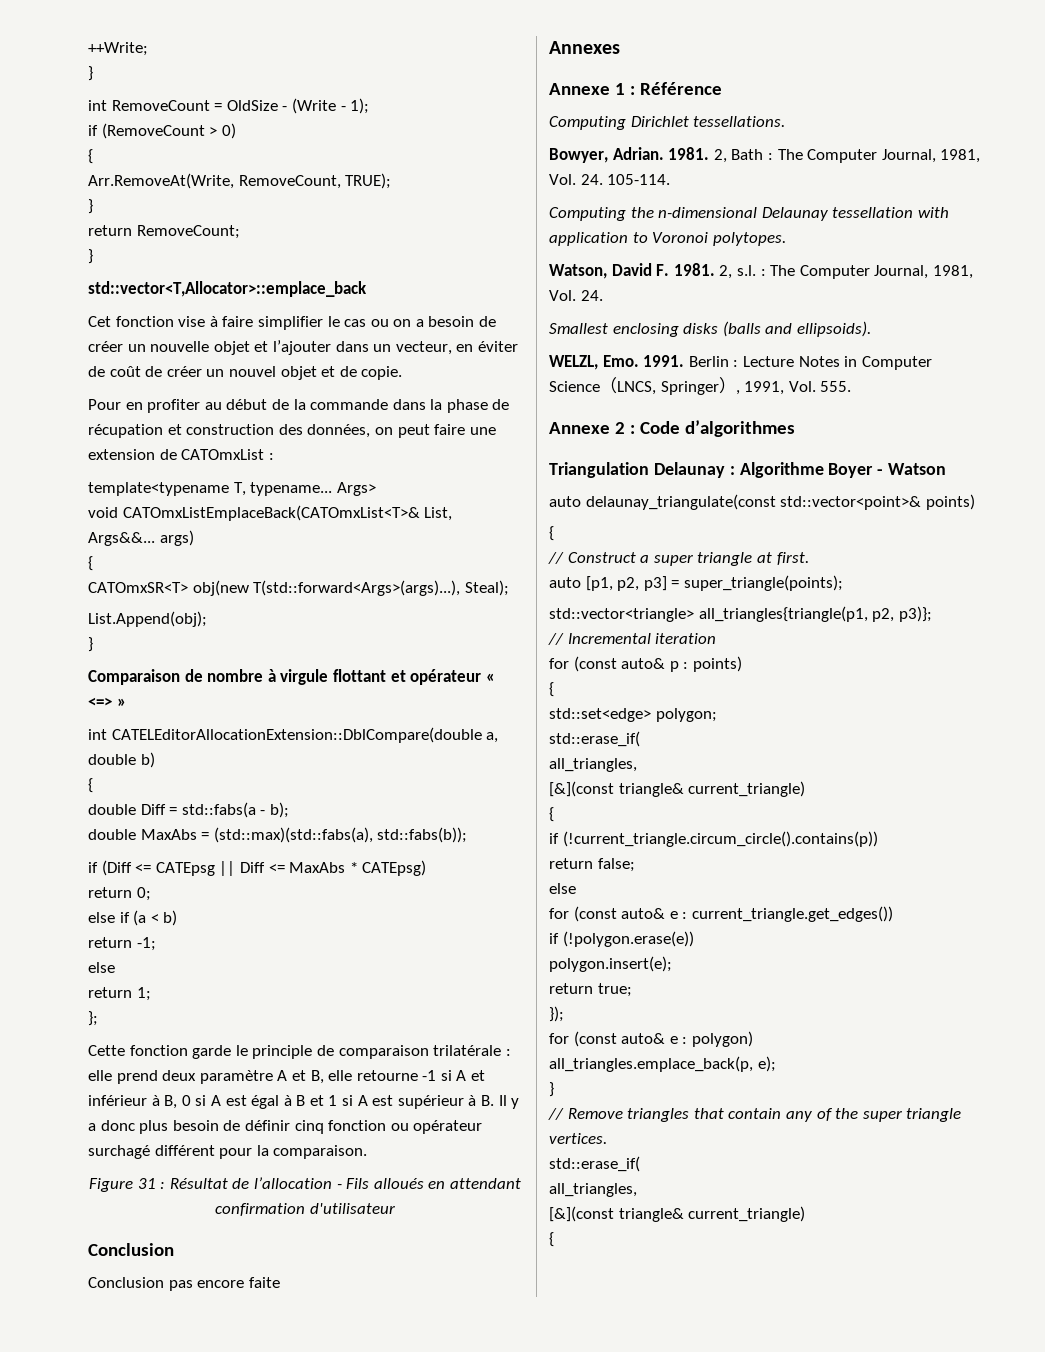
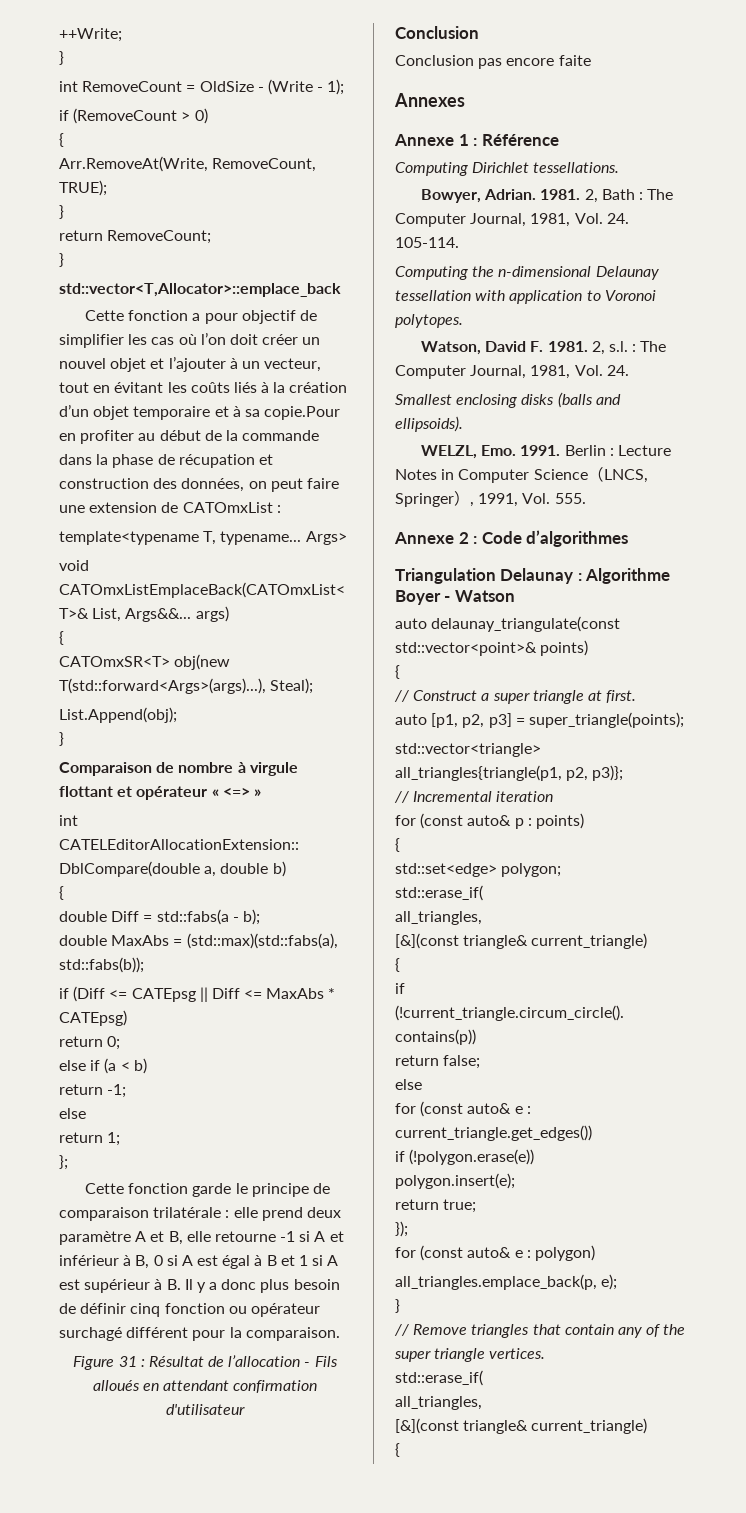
- Cet fonction vise à faire simplifier le cas ou on a besoin de créer un nouvelle objet et l’ajouter dans un vecteur, en éviter de coût de créer un nouvel objet et de copie.
- Pour en profiter au début de la commande dans la phase de récupation et construction des données, on peut faire une extension de CATOmxList :
+ Cette fonction a pour objectif de simplifier les cas où l’on doit créer un nouvel objet et l’ajouter à un vecteur, tout en évitant les coûts liés à la création d’un objet temporaire et à sa copie.Pour en profiter au début de la commande dans la phase de récupation et construction des données, on peut faire une extension de CATOmxList :
- Cette fonction garde le principle de comparaison trilatérale : elle prend deux paramètre A et B, elle retourne -1 si A et inférieur à B, 0 si A est égal à B et 1 si A est supérieur à B. Il y a donc plus besoin de définir cinq fonction ou opérateur surchagé différent pour la comparaison.
+ Cette fonction garde le principe de comparaison trilatérale : elle prend deux paramètre A et B, elle retourne -1 si A et inférieur à B, 0 si A est égal à B et 1 si A est supérieur à B. Il y a donc plus besoin de définir cinq fonction ou opérateur surchagé différent pour la comparaison.

